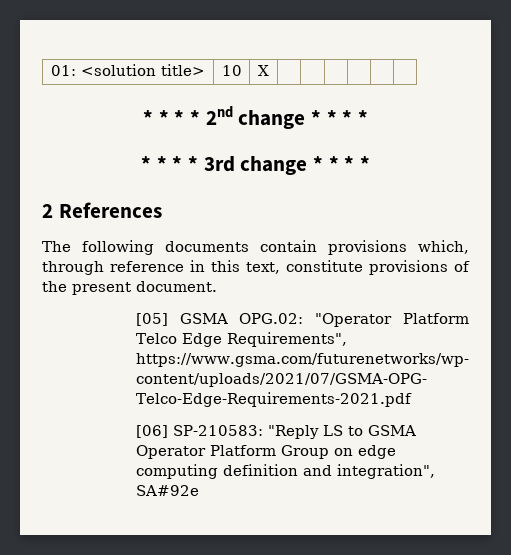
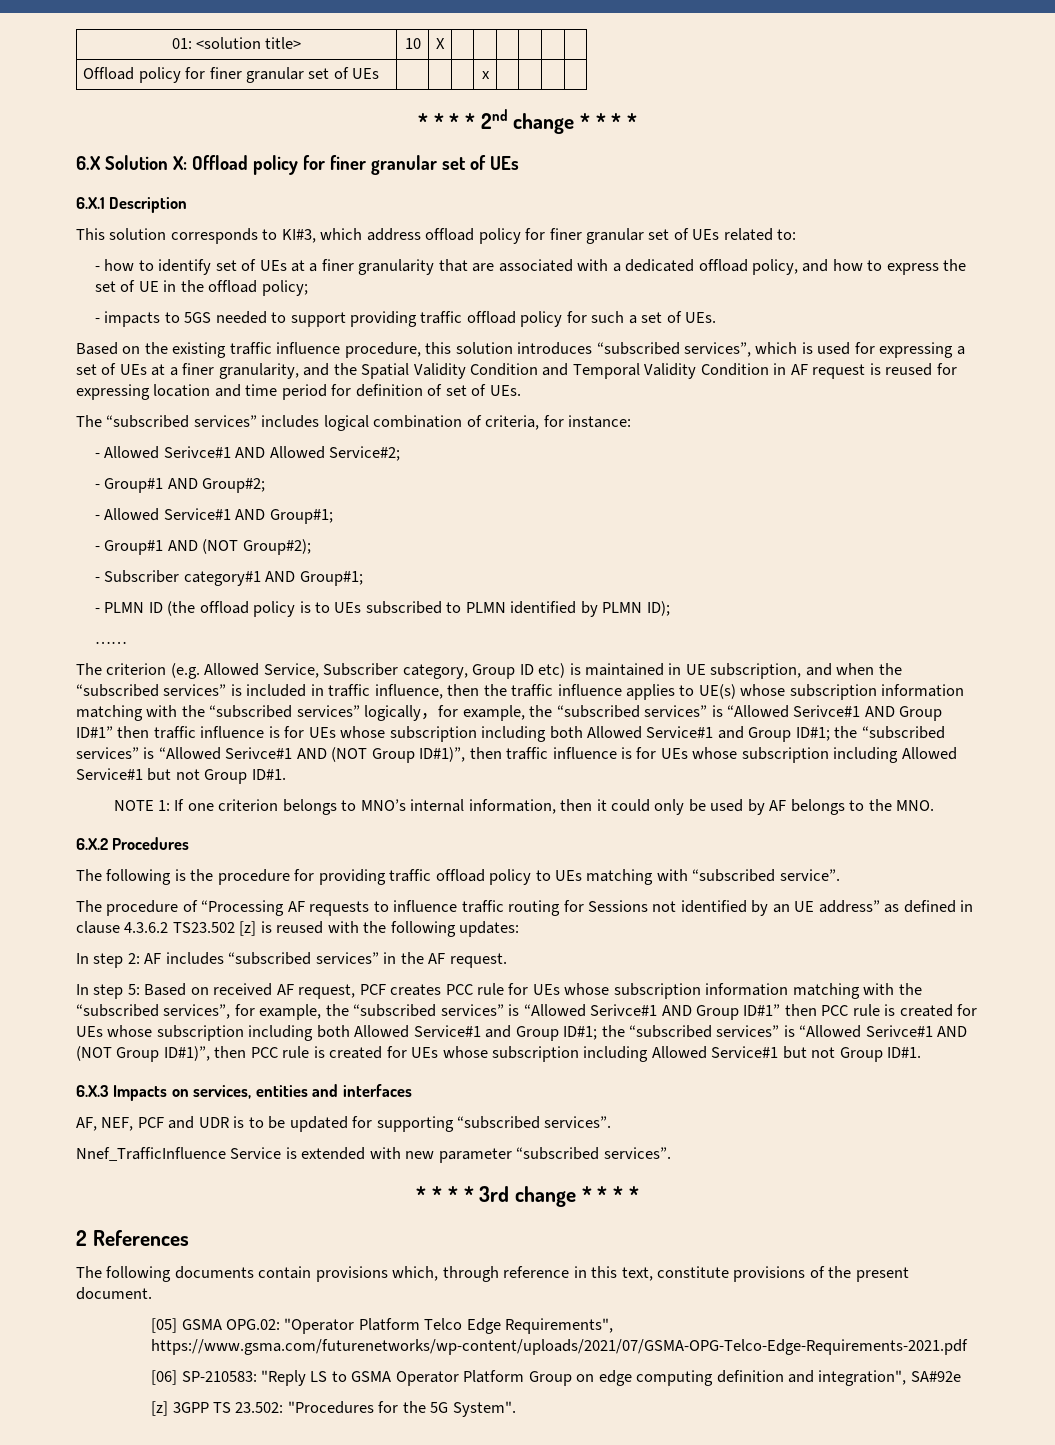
+ Offload policy for finer granular set of UEs | | | | x | | | |
+ 6.X Solution X: Offload policy for finer granular set of UEs
+ 6.X.1 Description
+ This solution corresponds to KI#3, which address offload policy for finer granular set of UEs related to:
+ - how to identify set of UEs at a finer granularity that are associated with a dedicated offload policy, and how to express the set of UE in the offload policy;
+ - impacts to 5GS needed to support providing traffic offload policy for such a set of UEs.
+ Based on the existing traffic influence procedure, this solution introduces “subscribed services”, which is used for expressing a set of UEs at a finer granularity, and the Spatial Validity Condition and Temporal Validity Condition in AF request is reused for expressing location and time period for definition of set of UEs.
+ The “subscribed services” includes logical combination of criteria, for instance:
+ - Allowed Serivce#1 AND Allowed Service#2;
+ - Group#1 AND Group#2;
+ - Allowed Service#1 AND Group#1;
+ - Group#1 AND (NOT Group#2);
+ - Subscriber category#1 AND Group#1;
+ - PLMN ID (the offload policy is to UEs subscribed to PLMN identified by PLMN ID);
+ ……
+ The criterion (e.g. Allowed Service, Subscriber category, Group ID etc) is maintained in UE subscription, and when the “subscribed services” is included in traffic influence, then the traffic influence applies to UE(s) whose subscription information matching with the “subscribed services” logically，for example, the “subscribed services” is “Allowed Serivce#1 AND Group ID#1” then traffic influence is for UEs whose subscription including both Allowed Service#1 and Group ID#1; the “subscribed services” is “Allowed Serivce#1 AND (NOT Group ID#1)”, then traffic influence is for UEs whose subscription including Allowed Service#1 but not Group ID#1.
+ NOTE 1: If one criterion belongs to MNO’s internal information, then it could only be used by AF belongs to the MNO.
+ 6.X.2 Procedures
+ The following is the procedure for providing traffic offload policy to UEs matching with “subscribed service”.
+ The procedure of “Processing AF requests to influence traffic routing for Sessions not identified by an UE address” as defined in clause 4.3.6.2 TS23.502 [z] is reused with the following updates:
+ In step 2: AF includes “subscribed services” in the AF request.
+ In step 5: Based on received AF request, PCF creates PCC rule for UEs whose subscription information matching with the “subscribed services”, for example, the “subscribed services” is “Allowed Serivce#1 AND Group ID#1” then PCC rule is created for UEs whose subscription including both Allowed Service#1 and Group ID#1; the “subscribed services” is “Allowed Serivce#1 AND (NOT Group ID#1)”, then PCC rule is created for UEs whose subscription including Allowed Service#1 but not Group ID#1.
+ 6.X.3 Impacts on services, entities and interfaces
+ AF, NEF, PCF and UDR is to be updated for supporting “subscribed services”.
+ Nnef_TrafficInfluence Service is extended with new parameter “subscribed services”.
+ [z] 3GPP TS 23.502: "Procedures for the 5G System".

